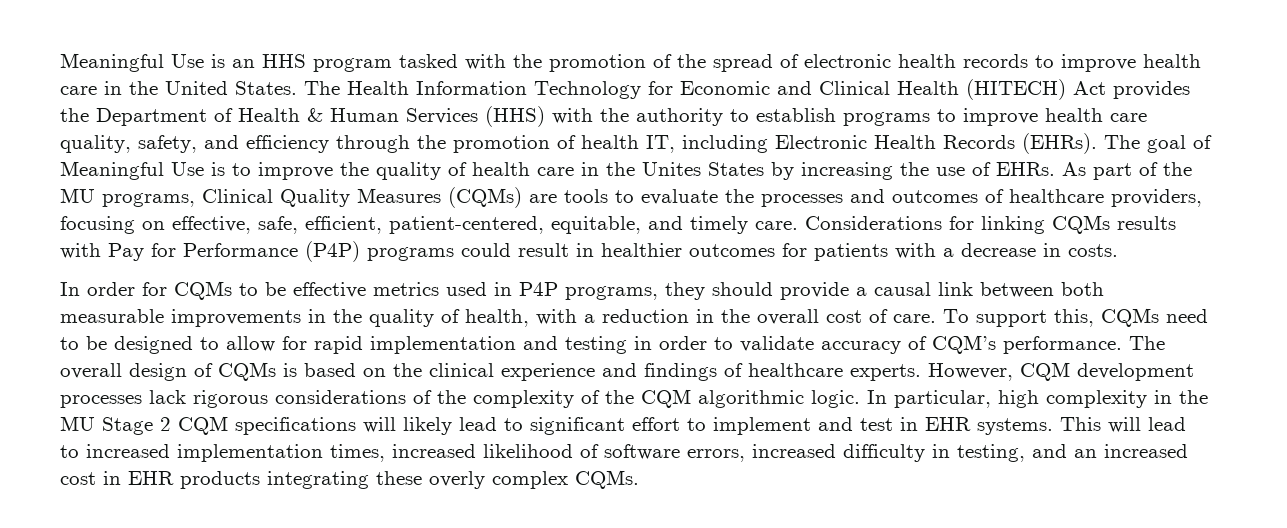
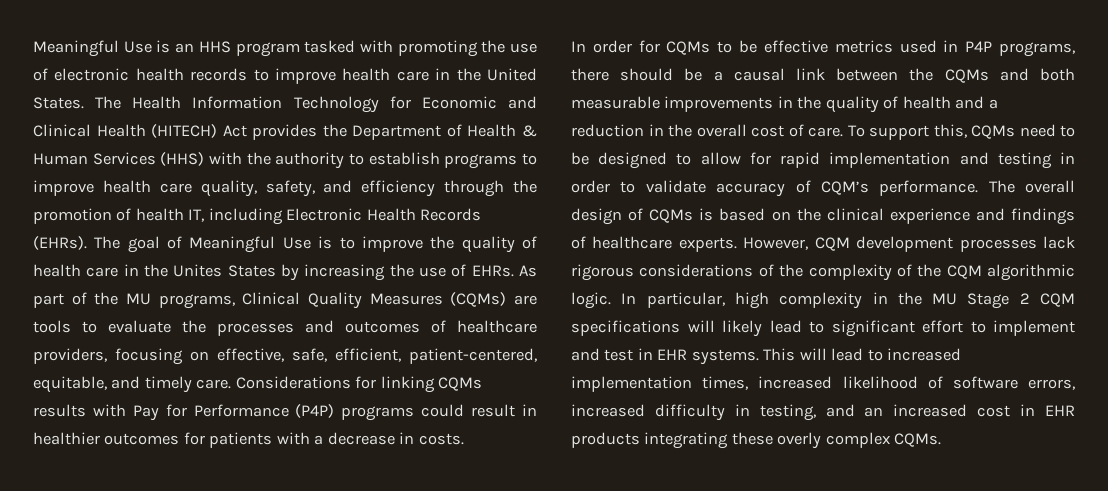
- Meaningful Use is an HHS program tasked with the promotion of the spread of electronic health records to improve health care in the United States.
+ Meaningful Use is an HHS program tasked with promoting the use of electronic health records to improve health care in the United States.
- In order for CQMs to be effective metrics used in P4P programs, they should provide a causal link between both measurable improvements in the quality of health, with a reduction in the overall cost of care.
+ In order for CQMs to be effective metrics used in P4P programs, there should be a causal link between the CQMs and both measurable improvements in the quality of health and a reduction in the overall cost of care.

